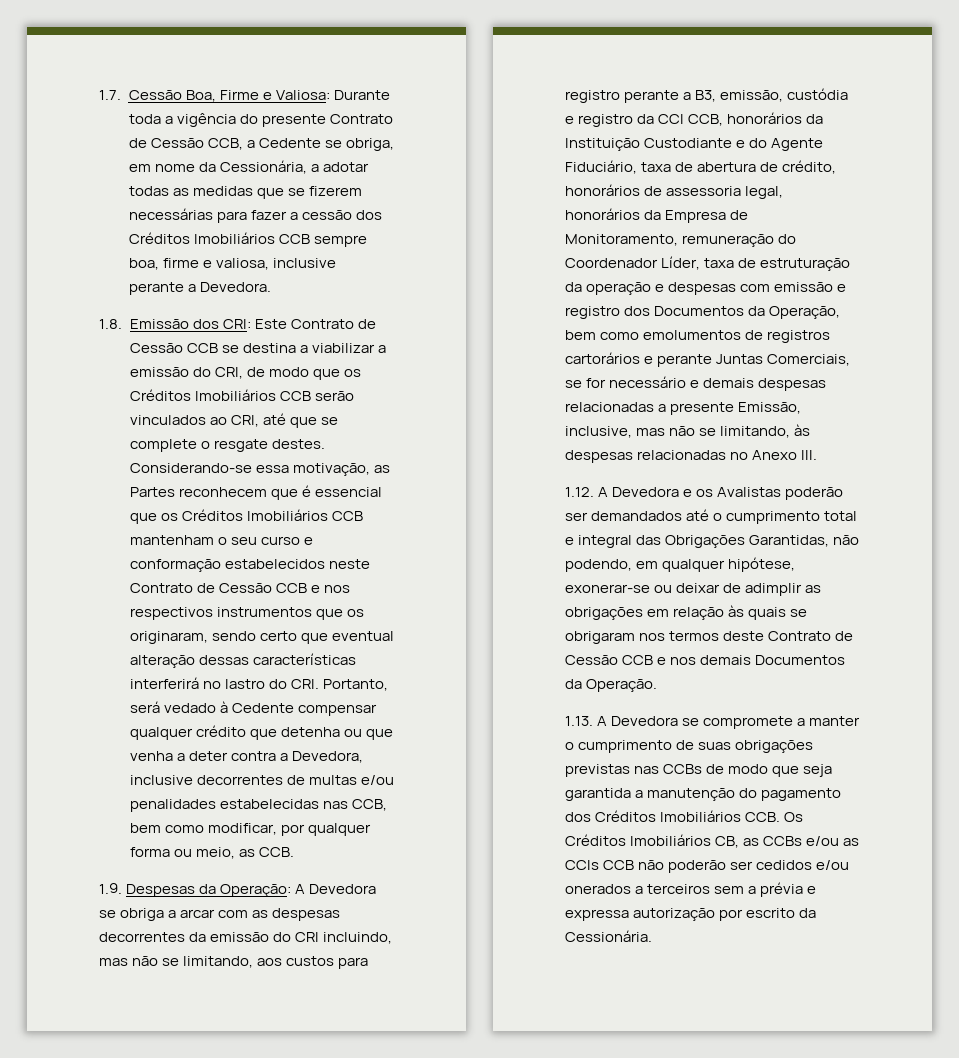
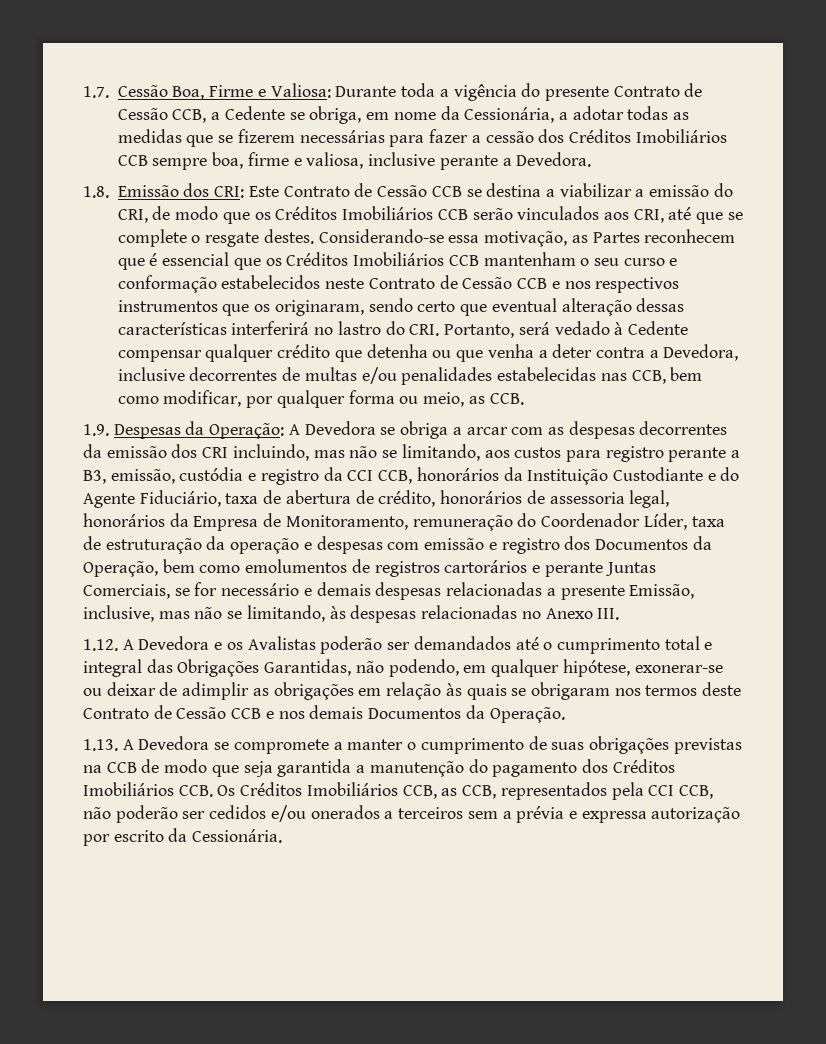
- 1.8. Emissão dos CRI: Este Contrato de Cessão CCB se destina a viabilizar a emissão do CRI, de modo que os Créditos Imobiliários CCB serão vinculados ao CRI, até que se complete o resgate destes.
+ 1.8. Emissão dos CRI: Este Contrato de Cessão CCB se destina a viabilizar a emissão do CRI, de modo que os Créditos Imobiliários CCB serão vinculados aos CRI, até que se complete o resgate destes.
- A Devedora se obriga a arcar com as despesas decorrentes da emissão do CRI incluindo, mas não se limitando, aos custos para registro perante a B3, emissão, custódia e registro da CCI CCB, honorários da Instituição Custodiante e do Agente Fiduciário, taxa de abertura de crédito, honorários de assessoria legal, honorários da Empresa de Monitoramento, remuneração do Coordenador Líder, taxa de estruturação da operação e despesas com emissão e registro dos Documentos da Operação, bem como emolumentos de registros cartorários e perante Juntas Comerciais, se for necessário e demais despesas relacionadas a presente Emissão, inclusive, mas não se limitando, às despesas relacionadas no Anexo III.
+ A Devedora se obriga a arcar com as despesas decorrentes da emissão dos CRI incluindo, mas não se limitando, aos custos para registro perante a B3, emissão, custódia e registro da CCI CCB, honorários da Instituição Custodiante e do Agente Fiduciário, taxa de abertura de crédito, honorários de assessoria legal, honorários da Empresa de Monitoramento, remuneração do Coordenador Líder, taxa de estruturação da operação e despesas com emissão e registro dos Documentos da Operação, bem como emolumentos de registros cartorários e perante Juntas Comerciais, se for necessário e demais despesas relacionadas a presente Emissão, inclusive, mas não se limitando, às despesas relacionadas no Anexo III.
- 1.13. A Devedora se compromete a manter o cumprimento de suas obrigações previstas nas CCBs de modo que seja garantida a manutenção do pagamento dos Créditos Imobiliários CCB. Os Créditos Imobiliários CB, as CCBs e/ou as CCIs CCB não poderão ser cedidos e/ou onerados a terceiros sem a prévia e expressa autorização por escrito da Cessionária.
+ 1.13. A Devedora se compromete a manter o cumprimento de suas obrigações previstas na CCB de modo que seja garantida a manutenção do pagamento dos Créditos Imobiliários CCB. Os Créditos Imobiliários CCB, as CCB, representados pela CCI CCB, não poderão ser cedidos e/ou onerados a terceiros sem a prévia e expressa autorização por escrito da Cessionária.

